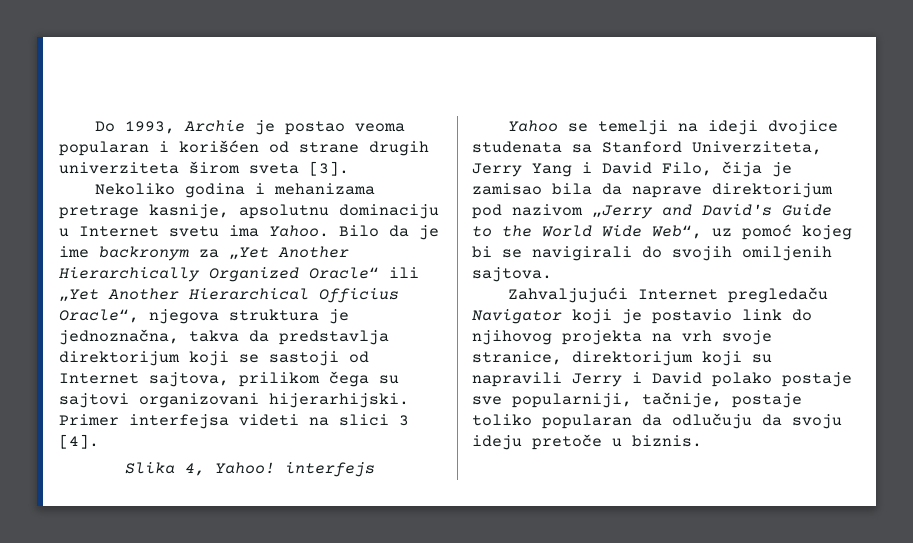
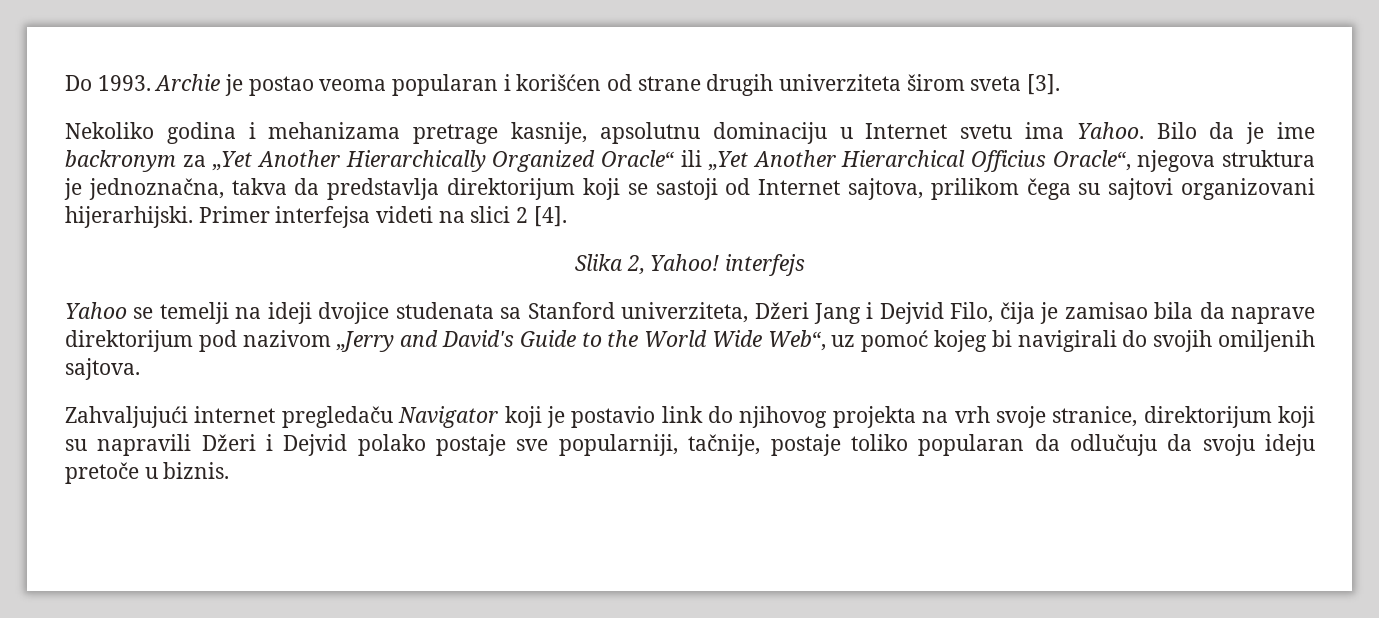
- Do 1993, Archie je postao veoma popularan i korišćen od strane drugih univerziteta širom sveta [3].
+ Do 1993. Archie je postao veoma popularan i korišćen od strane drugih univerziteta širom sveta [3].
- Primer interfejsa videti na slici 3 [4].
+ Primer interfejsa videti na slici 2 [4].
- Slika 4, Yahoo! interfejs
+ Slika 2, Yahoo! interfejs
- Yahoo se temelji na ideji dvojice studenata sa Stanford Univerziteta, Jerry Yang i David Filo, čija je zamisao bila da naprave direktorijum pod nazivom „Jerry and David's Guide to the World Wide Web“, uz pomoć kojeg bi se navigirali do svojih omiljenih sajtova.
+ Yahoo se temelji na ideji dvojice studenata sa Stanford univerziteta, Džeri Jang i Dejvid Filo, čija je zamisao bila da naprave direktorijum pod nazivom „Jerry and David's Guide to the World Wide Web“, uz pomoć kojeg bi navigirali do svojih omiljenih sajtova.
- Zahvaljujući Internet pregledaču Navigator koji je postavio link do njihovog projekta na vrh svoje stranice, direktorijum koji su napravili Jerry i David polako postaje sve popularniji, tačnije, postaje toliko popularan da odlučuju da svoju ideju pretoče u biznis.
+ Zahvaljujući internet pregledaču Navigator koji je postavio link do njihovog projekta na vrh svoje stranice, direktorijum koji su napravili Džeri i Dejvid polako postaje sve popularniji, tačnije, postaje toliko popularan da odlučuju da svoju ideju pretoče u biznis.

